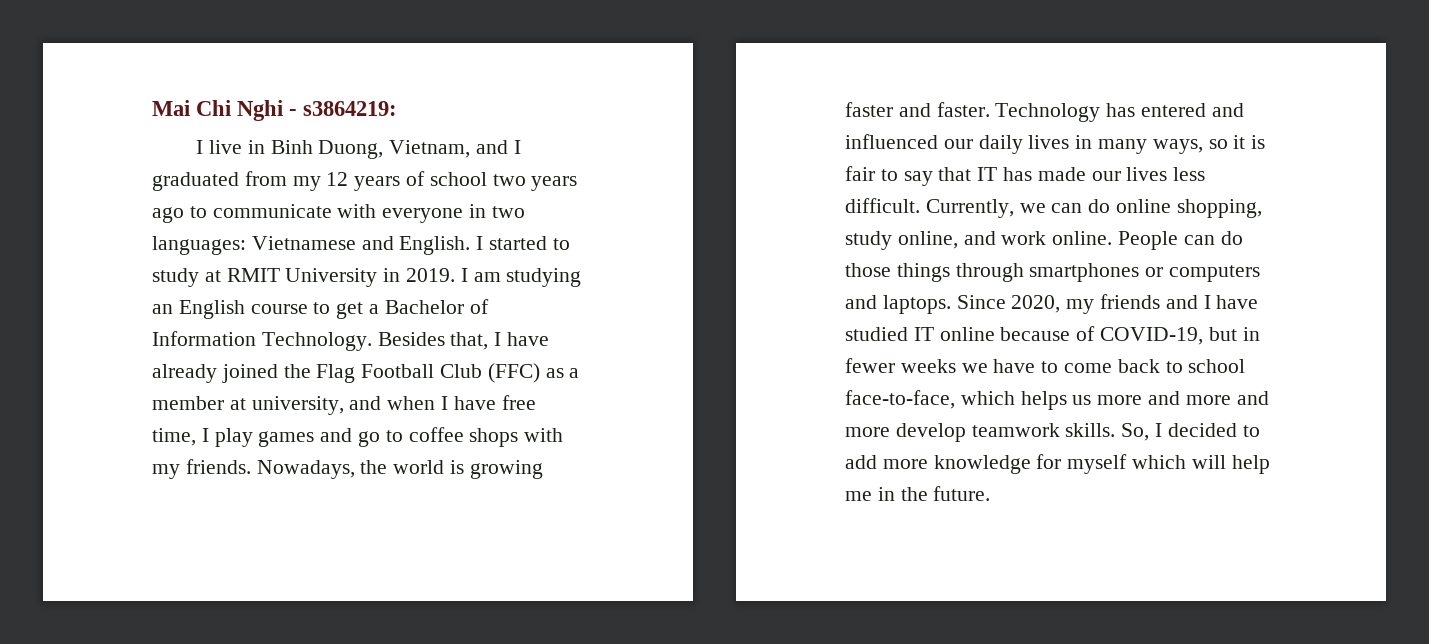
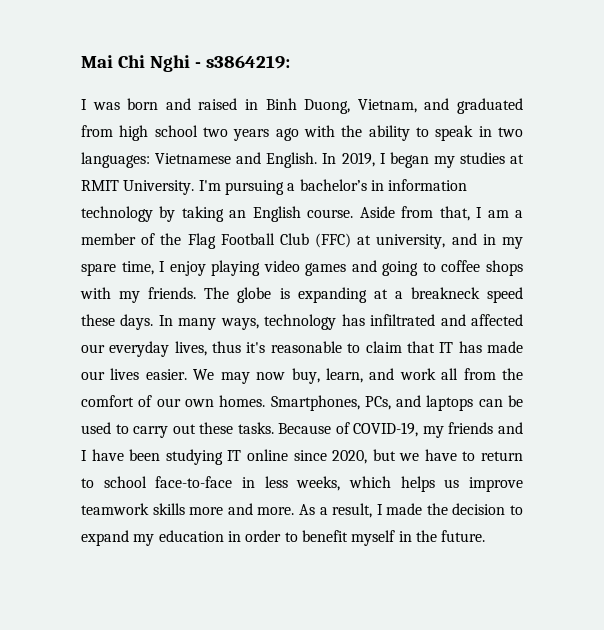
- I live in Binh Duong, Vietnam, and I graduated from my 12 years of school two years ago to communicate with everyone in two languages: Vietnamese and English.
+ I was born and raised in Binh Duong, Vietnam, and graduated from high school two years ago with the ability to speak in two languages: Vietnamese and English.
- I started to study at RMIT University in 2019. I am studying an English course to get a Bachelor of Information Technology. Besides that, I have already joined the Flag Football Club (FFC) as a member at university, and when I have free time, I play games and go to coffee shops with my friends.
+ In 2019, I began my studies at RMIT University. I'm pursuing a bachelor’s in information technology by taking an English course. Aside from that, I am a member of the Flag Football Club (FFC) at university, and in my spare time, I enjoy playing video games and going to coffee shops with my friends.
- Nowadays, the world is growing faster and faster. Technology has entered and influenced our daily lives in many ways, so it is fair to say that IT has made our lives less difficult. Currently, we can do online shopping, study online, and work online. People can do those things through smartphones or computers and laptops. Since 2020, my friends and I have studied IT online because of COVID-19, but in fewer weeks we have to come back to school face-to-face, which helps us more and more and more develop teamwork skills. So, I decided to add more knowledge for myself which will help me in the future.
+ The globe is expanding at a breakneck speed these days. In many ways, technology has infiltrated and affected our everyday lives, thus it's reasonable to claim that IT has made our lives easier. We may now buy, learn, and work all from the comfort of our own homes. Smartphones, PCs, and laptops can be used to carry out these tasks. Because of COVID-19, my friends and I have been studying IT online since 2020, but we have to return to school face-to-face in less weeks, which helps us improve teamwork skills more and more. As a result, I made the decision to expand my education in order to benefit myself in the future.

